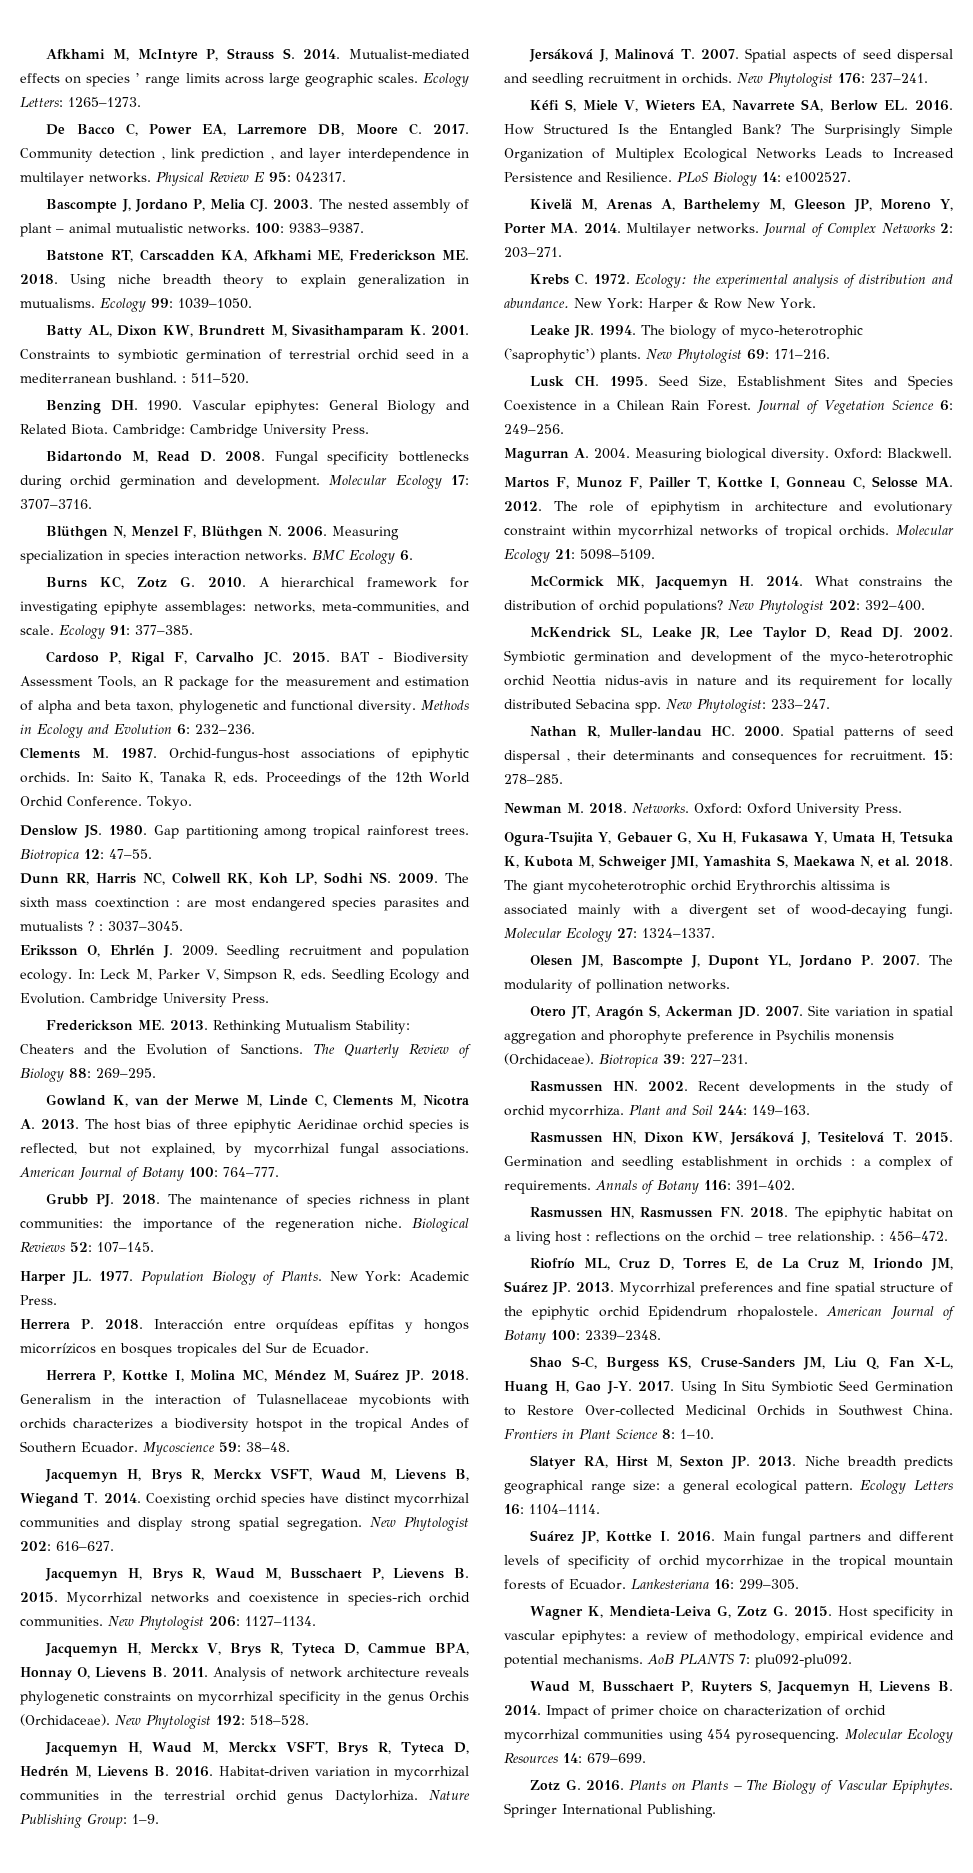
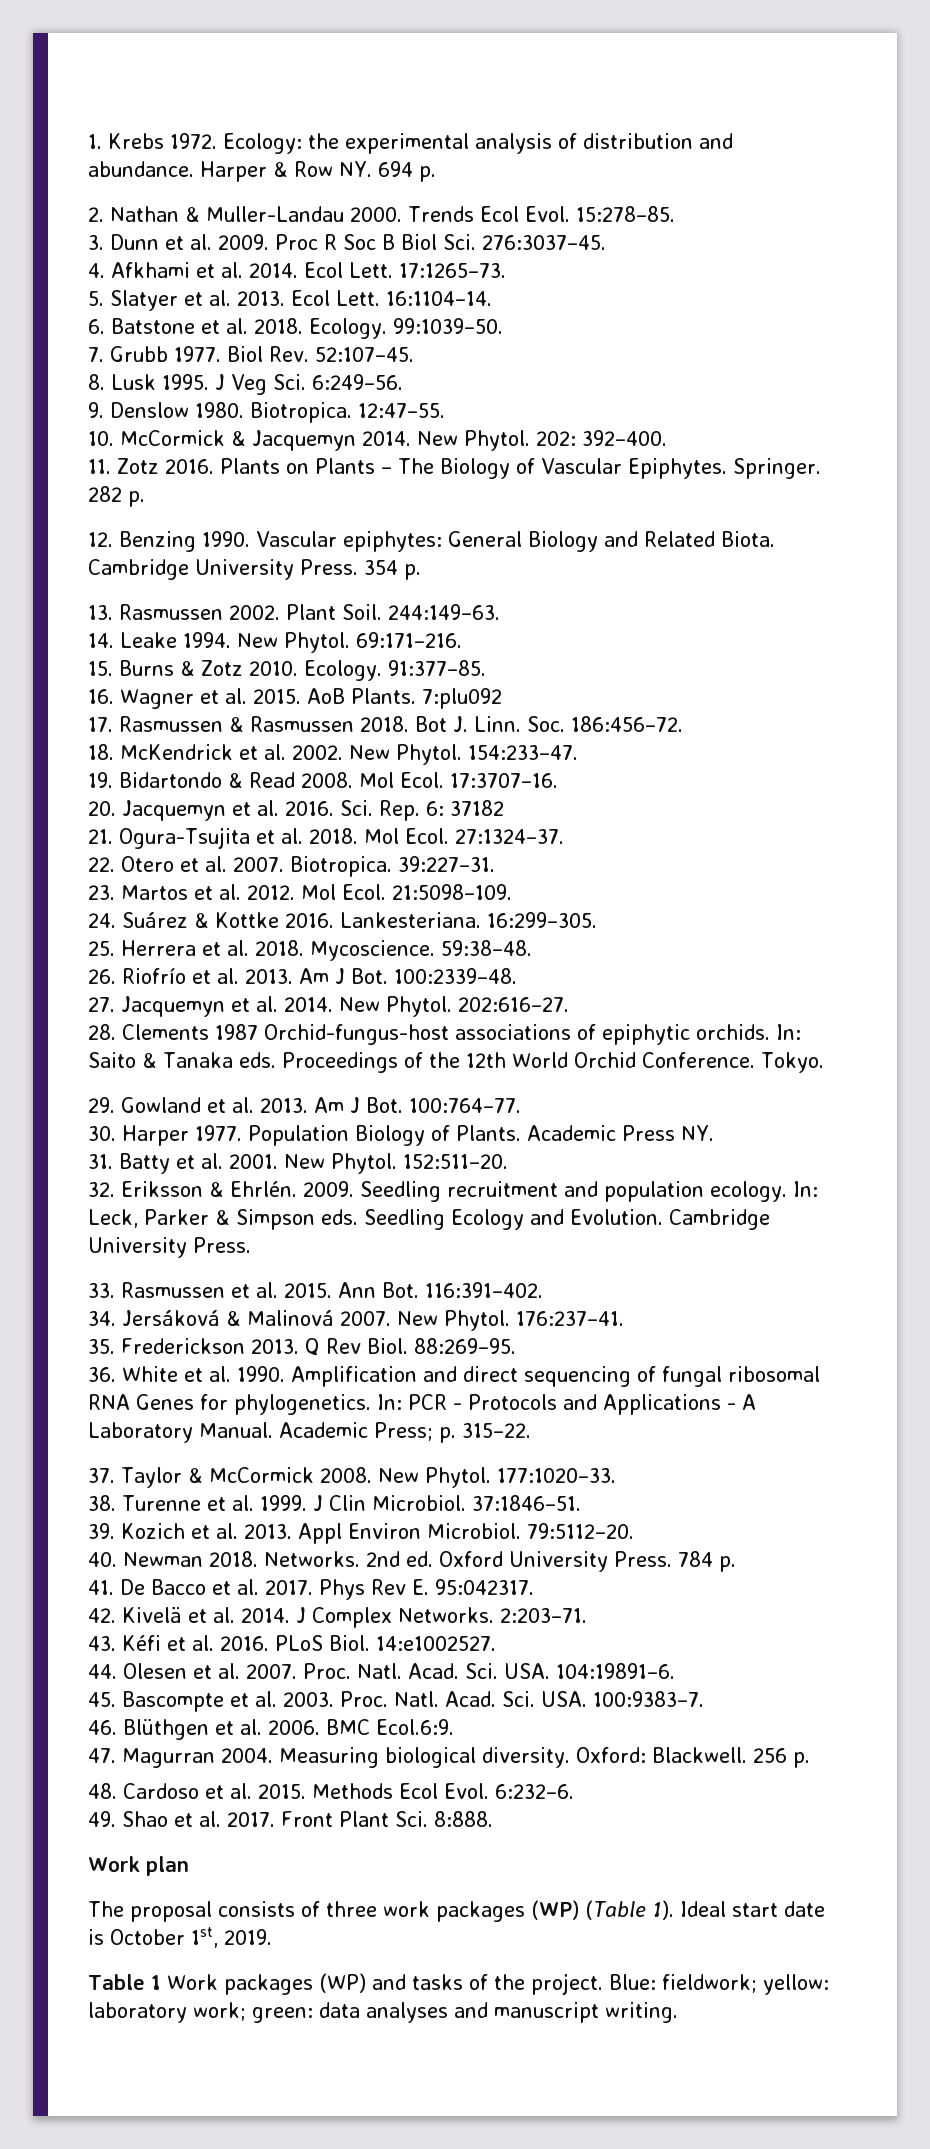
- Afkhami M, McIntyre P, Strauss S. 2014. Mutualist-mediated effects on species ’ range limits across large geographic scales. Ecology Letters: 1265–1273.
- De Bacco C, Power EA, Larremore DB, Moore C. 2017. Community detection , link prediction , and layer interdependence in multilayer networks. Physical Review E 95: 042317.
- Bascompte J, Jordano P, Melia CJ. 2003. The nested assembly of plant – animal mutualistic networks. 100: 9383–9387.
- Batstone RT, Carscadden KA, Afkhami ME, Frederickson ME. 2018. Using niche breadth theory to explain generalization in mutualisms. Ecology 99: 1039–1050.
- Batty AL, Dixon KW, Brundrett M, Sivasithamparam K. 2001. Constraints to symbiotic germination of terrestrial orchid seed in a mediterranean bushland. : 511–520.
- Benzing DH. 1990.
+ 1. Krebs 1972. Ecology: the experimental analysis of distribution and abundance. Harper & Row NY. 694 p.
+ 2. Nathan & Muller-Landau 2000. Trends Ecol Evol. 15:278–85.
+ 3. Dunn et al. 2009. Proc R Soc B Biol Sci. 276:3037–45.
+ 4. Afkhami et al. 2014. Ecol Lett. 17:1265–73.
+ 5. Slatyer et al. 2013. Ecol Lett. 16:1104–14.
+ 6. Batstone et al. 2018. Ecology. 99:1039–50.
+ 7. Grubb 1977. Biol Rev. 52:107–45.
+ 8. Lusk 1995. J Veg Sci. 6:249–56.
+ 9. Denslow 1980. Biotropica. 12:47–55.
+ 10. McCormick & Jacquemyn 2014. New Phytol. 202: 392–400.
+ 11. Zotz 2016. Plants on Plants – The Biology of Vascular Epiphytes. Springer. 282 p.
+ 12. Benzing 1990.
- Cambridge: Cambridge University Press.
- Bidartondo M, Read D. 2008. Fungal specificity bottlenecks during orchid germination and development. Molecular Ecology 17: 3707–3716.
- Blüthgen N, Menzel F, Blüthgen N. 2006. Measuring specialization in species interaction networks. BMC Ecology 6.
- Burns KC, Zotz G. 2010. A hierarchical framework for investigating epiphyte assemblages: networks, meta-communities, and scale. Ecology 91: 377–385.
- Cardoso P, Rigal F, Carvalho JC. 2015. BAT - Biodiversity Assessment Tools, an R package for the measurement and estimation of alpha and beta taxon, phylogenetic and functional diversity. Methods in Ecology and Evolution 6: 232–236.
- Clements M. 1987. Orchid-fungus-host associations of epiphytic orchids.
+ Cambridge University Press. 354 p.
+ 13. Rasmussen 2002. Plant Soil. 244:149–63.
+ 14. Leake 1994. New Phytol. 69:171–216.
+ 15. Burns & Zotz 2010. Ecology. 91:377–85.
+ 16. Wagner et al. 2015. AoB Plants. 7:plu092
+ 17. Rasmussen & Rasmussen 2018. Bot J. Linn. Soc. 186:456–72.
+ 18. McKendrick et al. 2002. New Phytol. 154:233–47.
+ 19. Bidartondo & Read 2008. Mol Ecol. 17:3707–16.
+ 20. Jacquemyn et al. 2016. Sci. Rep. 6: 37182
+ 21. Ogura-Tsujita et al. 2018. Mol Ecol. 27:1324–37.
+ 22. Otero et al. 2007. Biotropica. 39:227–31.
+ 23. Martos et al. 2012. Mol Ecol. 21:5098–109.
+ 24. Suárez & Kottke 2016. Lankesteriana. 16:299–305.
+ 25. Herrera et al. 2018. Mycoscience. 59:38–48.
+ 26. Riofrío et al. 2013. Am J Bot. 100:2339–48.
+ 27. Jacquemyn et al. 2014. New Phytol. 202:616–27.
+ 28. Clements 1987 Orchid-fungus-host associations of epiphytic orchids.
- In: Saito K, Tanaka R, eds. Proceedings of the 12th World Orchid Conference.
+ In: Saito & Tanaka eds. Proceedings of the 12th World Orchid Conference.
- Denslow JS. 1980. Gap partitioning among tropical rainforest trees. Biotropica 12: 47–55.
- Dunn RR, Harris NC, Colwell RK, Koh LP, Sodhi NS. 2009. The sixth mass coextinction : are most endangered species parasites and mutualists ? : 3037–3045.
- Eriksson O, Ehrlén J. 2009.
+ 29. Gowland et al. 2013. Am J Bot. 100:764–77.
+ 30. Harper 1977. Population Biology of Plants. Academic Press NY.
+ 31. Batty et al. 2001. New Phytol. 152:511–20.
+ 32. Eriksson & Ehrlén. 2009.
- In: Leck M, Parker V, Simpson R, eds. Seedling Ecology and Evolution.
+ In: Leck, Parker & Simpson eds. Seedling Ecology and Evolution.
- Frederickson ME. 2013. Rethinking Mutualism Stability: Cheaters and the Evolution of Sanctions. The Quarterly Review of Biology 88: 269–295.
- Gowland K, van der Merwe M, Linde C, Clements M, Nicotra A. 2013. The host bias of three epiphytic Aeridinae orchid species is reflected, but not explained, by mycorrhizal fungal associations. American Journal of Botany 100: 764–777.
- Grubb PJ. 2018. The maintenance of species richness in plant communities: the importance of the regeneration niche. Biological Reviews 52: 107–145.
- Harper JL. 1977. Population Biology of Plants. New York: Academic Press.
- Herrera P. 2018. Interacción entre orquídeas epífitas y hongos micorrízicos en bosques tropicales del Sur de Ecuador.
- Herrera P, Kottke I, Molina MC, Méndez M, Suárez JP. 2018. Generalism in the interaction of Tulasnellaceae mycobionts with orchids characterizes a biodiversity hotspot in the tropical Andes of Southern Ecuador. Mycoscience 59: 38–48.
- Jacquemyn H, Brys R, Merckx VSFT, Waud M, Lievens B, Wiegand T. 2014. Coexisting orchid species have distinct mycorrhizal communities and display strong spatial segregation. New Phytologist 202: 616–627.
- Jacquemyn H, Brys R, Waud M, Busschaert P, Lievens B. 2015. Mycorrhizal networks and coexistence in species-rich orchid communities. New Phytologist 206: 1127–1134.
- Jacquemyn H, Merckx V, Brys R, Tyteca D, Cammue BPA, Honnay O, Lievens B. 2011. Analysis of network architecture reveals phylogenetic constraints on mycorrhizal specificity in the genus Orchis (Orchidaceae). New Phytologist 192: 518–528.
- Jacquemyn H, Waud M, Merckx VSFT, Brys R, Tyteca D, Hedrén M, Lievens B. 2016. Habitat-driven variation in mycorrhizal communities in the terrestrial orchid genus Dactylorhiza. Nature Publishing Group: 1–9.
- Jersáková J, Malinová T. 2007. Spatial aspects of seed dispersal and seedling recruitment in orchids. New Phytologist 176: 237–241.
- Kéfi S, Miele V, Wieters EA, Navarrete SA, Berlow EL. 2016. How Structured Is the Entangled Bank? The Surprisingly Simple Organization of Multiplex Ecological Networks Leads to Increased Persistence and Resilience. PLoS Biology 14: e1002527.
- Kivelä M, Arenas A, Barthelemy M, Gleeson JP, Moreno Y, Porter MA. 2014. Multilayer networks. Journal of Complex Networks 2: 203–271.
- Krebs C. 1972. Ecology: the experimental analysis of distribution and abundance. New York: Harper & Row New York.
- Leake JR. 1994. The biology of myco-heterotrophic ('saprophytic’) plants. New Phytologist 69: 171–216.
- Lusk CH. 1995. Seed Size, Establishment Sites and Species Coexistence in a Chilean Rain Forest. Journal of Vegetation Science 6: 249–256.
- Magurran A. 2004.
+ 33. Rasmussen et al. 2015. Ann Bot. 116:391–402.
+ 34. Jersáková & Malinová 2007. New Phytol. 176:237–41.
+ 35. Frederickson 2013. Q Rev Biol. 88:269–95.
+ 36. White et al. 1990. Amplification and direct sequencing of fungal ribosomal RNA Genes for phylogenetics. In: PCR - Protocols and Applications - A Laboratory Manual. Academic Press; p. 315–22.
+ 37. Taylor & McCormick 2008. New Phytol. 177:1020–33.
+ 38. Turenne et al. 1999. J Clin Microbiol. 37:1846–51.
+ 39. Kozich et al. 2013. Appl Environ Microbiol. 79:5112–20.
+ 40. Newman 2018. Networks. 2nd ed. Oxford University Press. 784 p.
+ 41. De Bacco et al. 2017. Phys Rev E. 95:042317.
+ 42. Kivelä et al. 2014. J Complex Networks. 2:203–71.
+ 43. Kéfi et al. 2016. PLoS Biol. 14:e1002527.
+ 44. Olesen et al. 2007. Proc. Natl. Acad. Sci. USA. 104:19891–6.
+ 45. Bascompte et al. 2003. Proc. Natl. Acad. Sci. USA. 100:9383–7.
+ 46. Blüthgen et al. 2006. BMC Ecol.6:9.
+ 47. Magurran 2004.
- Oxford: Blackwell.
- Martos F, Munoz F, Pailler T, Kottke I, Gonneau C, Selosse MA. 2012. The role of epiphytism in architecture and evolutionary constraint within mycorrhizal networks of tropical orchids. Molecular Ecology 21: 5098–5109.
- McCormick MK, Jacquemyn H. 2014. What constrains the distribution of orchid populations? New Phytologist 202: 392–400.
- McKendrick SL, Leake JR, Lee Taylor D, Read DJ. 2002. Symbiotic germination and development of the myco-heterotrophic orchid Neottia nidus-avis in nature and its requirement for locally distributed Sebacina spp. New Phytologist: 233–247.
- Nathan R, Muller-landau HC. 2000. Spatial patterns of seed dispersal , their determinants and consequences for recruitment. 15: 278–285.
- Newman M. 2018. Networks. Oxford: Oxford University Press.
- Ogura-Tsujita Y, Gebauer G, Xu H, Fukasawa Y, Umata H, Tetsuka K, Kubota M, Schweiger JMI, Yamashita S, Maekawa N, et al. 2018. The giant mycoheterotrophic orchid Erythrorchis altissima is associated mainly with a divergent set of wood-decaying fungi. Molecular Ecology 27: 1324–1337.
- Olesen JM, Bascompte J, Dupont YL, Jordano P. 2007. The modularity of pollination networks.
- Otero JT, Aragón S, Ackerman JD. 2007. Site variation in spatial aggregation and phorophyte preference in Psychilis monensis (Orchidaceae). Biotropica 39: 227–231.
- Rasmussen HN. 2002. Recent developments in the study of orchid mycorrhiza. Plant and Soil 244: 149–163.
- Rasmussen HN, Dixon KW, Jersáková J, Tesitelová T. 2015. Germination and seedling establishment in orchids : a complex of requirements. Annals of Botany 116: 391–402.
- Rasmussen HN, Rasmussen FN. 2018. The epiphytic habitat on a living host : reflections on the orchid – tree relationship. : 456–472.
- Riofrío ML, Cruz D, Torres E, de La Cruz M, Iriondo JM, Suárez JP. 2013. Mycorrhizal preferences and fine spatial structure of the epiphytic orchid Epidendrum rhopalostele. American Journal of Botany 100: 2339–2348.
- Shao S-C, Burgess KS, Cruse-Sanders JM, Liu Q, Fan X-L, Huang H, Gao J-Y. 2017. Using In Situ Symbiotic Seed Germination to Restore Over-collected Medicinal Orchids in Southwest China. Frontiers in Plant Science 8: 1–10.
- Slatyer RA, Hirst M, Sexton JP. 2013. Niche breadth predicts geographical range size: a general ecological pattern. Ecology Letters 16: 1104–1114.
- Suárez JP, Kottke I. 2016. Main fungal partners and different levels of specificity of orchid mycorrhizae in the tropical mountain forests of Ecuador. Lankesteriana 16: 299–305.
- Wagner K, Mendieta-Leiva G, Zotz G. 2015. Host specificity in vascular epiphytes: a review of methodology, empirical evidence and potential mechanisms. AoB PLANTS 7: plu092-plu092.
- Waud M, Busschaert P, Ruyters S, Jacquemyn H, Lievens B. 2014. Impact of primer choice on characterization of orchid mycorrhizal communities using 454 pyrosequencing. Molecular Ecology Resources 14: 679–699.
- Zotz G. 2016. Plants on Plants – The Biology of Vascular Epiphytes. Springer International Publishing.
+ Oxford: Blackwell. 256 p.
+ 48. Cardoso et al. 2015. Methods Ecol Evol. 6:232–6.
+ 49. Shao et al. 2017. Front Plant Sci. 8:888.
+ Work plan
+ The proposal consists of three work packages (WP) (Table 1). Ideal start date is October 1st, 2019.
+ Table 1 Work packages (WP) and tasks of the project. Blue: fieldwork; yellow: laboratory work; green: data analyses and manuscript writing.

